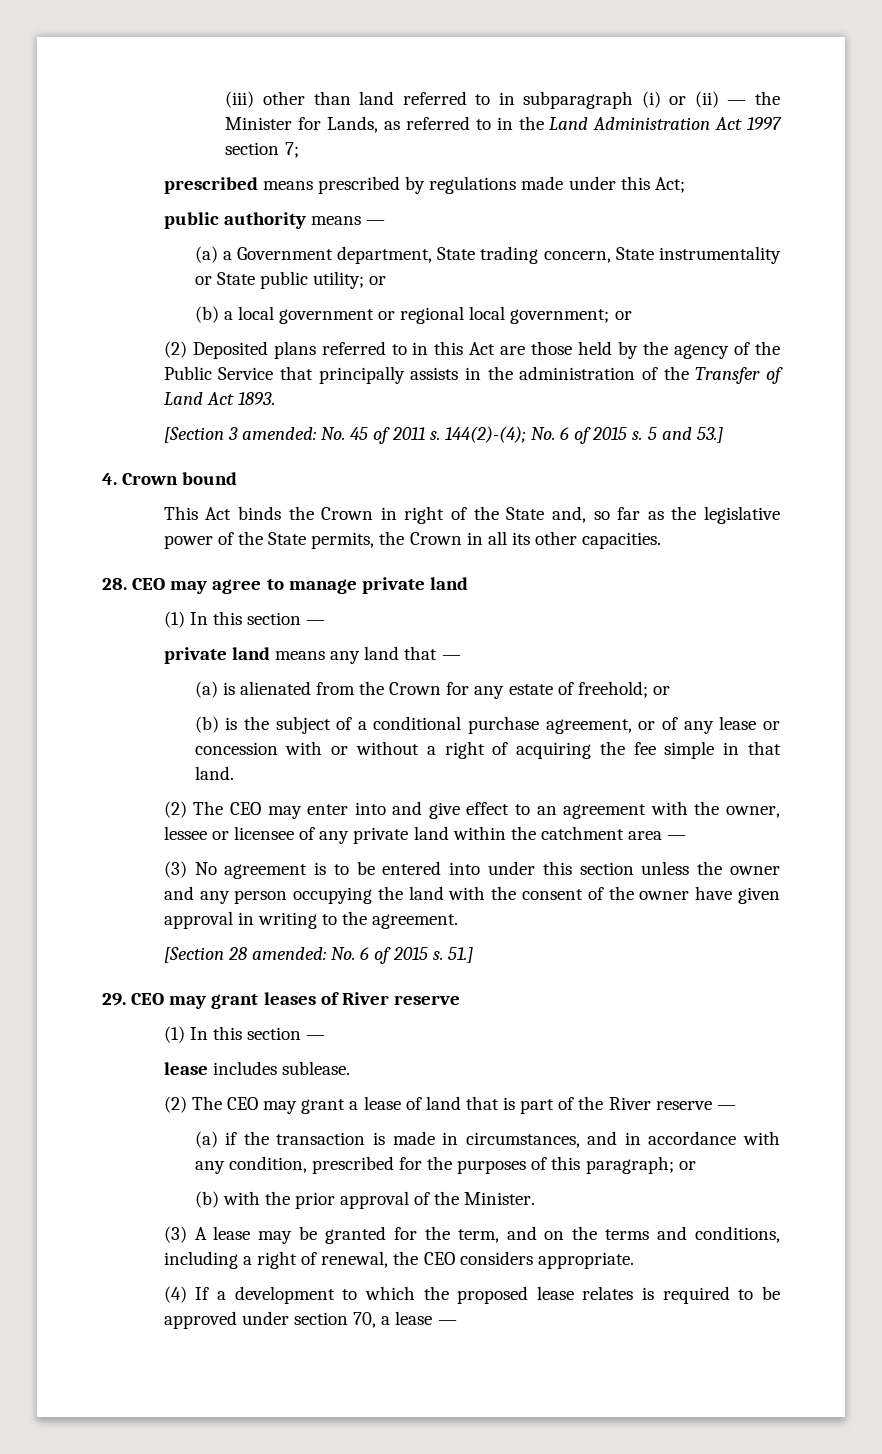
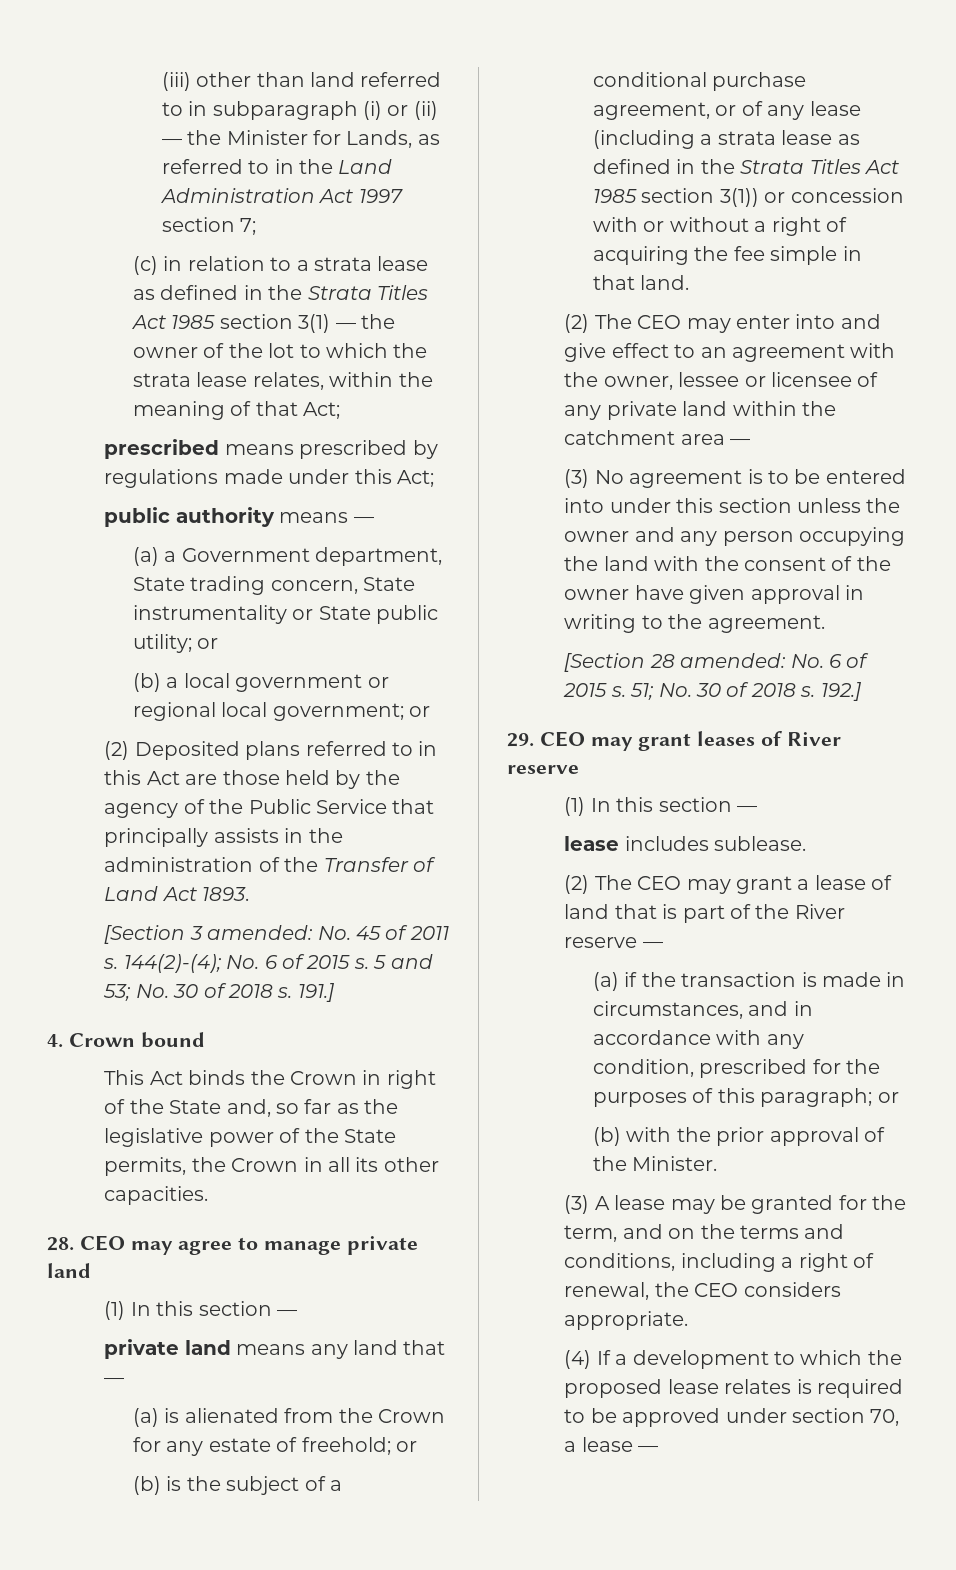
+ (c) in relation to a strata lease as defined in the Strata Titles Act 1985 section 3(1) — the owner of the lot to which the strata lease relates, within the meaning of that Act;
- 5 and 53.]
+ 5 and 53; No. 30 of 2018 s. 191.]
- (b) is the subject of a conditional purchase agreement, or of any lease or concession with or without a right of acquiring the fee simple in that land.
+ (b) is the subject of a conditional purchase agreement, or of any lease (including a strata lease as defined in the Strata Titles Act 1985 section 3(1)) or concession with or without a right of acquiring the fee simple in that land.
- 51.]
+ 51; No. 30 of 2018 s. 192.]

